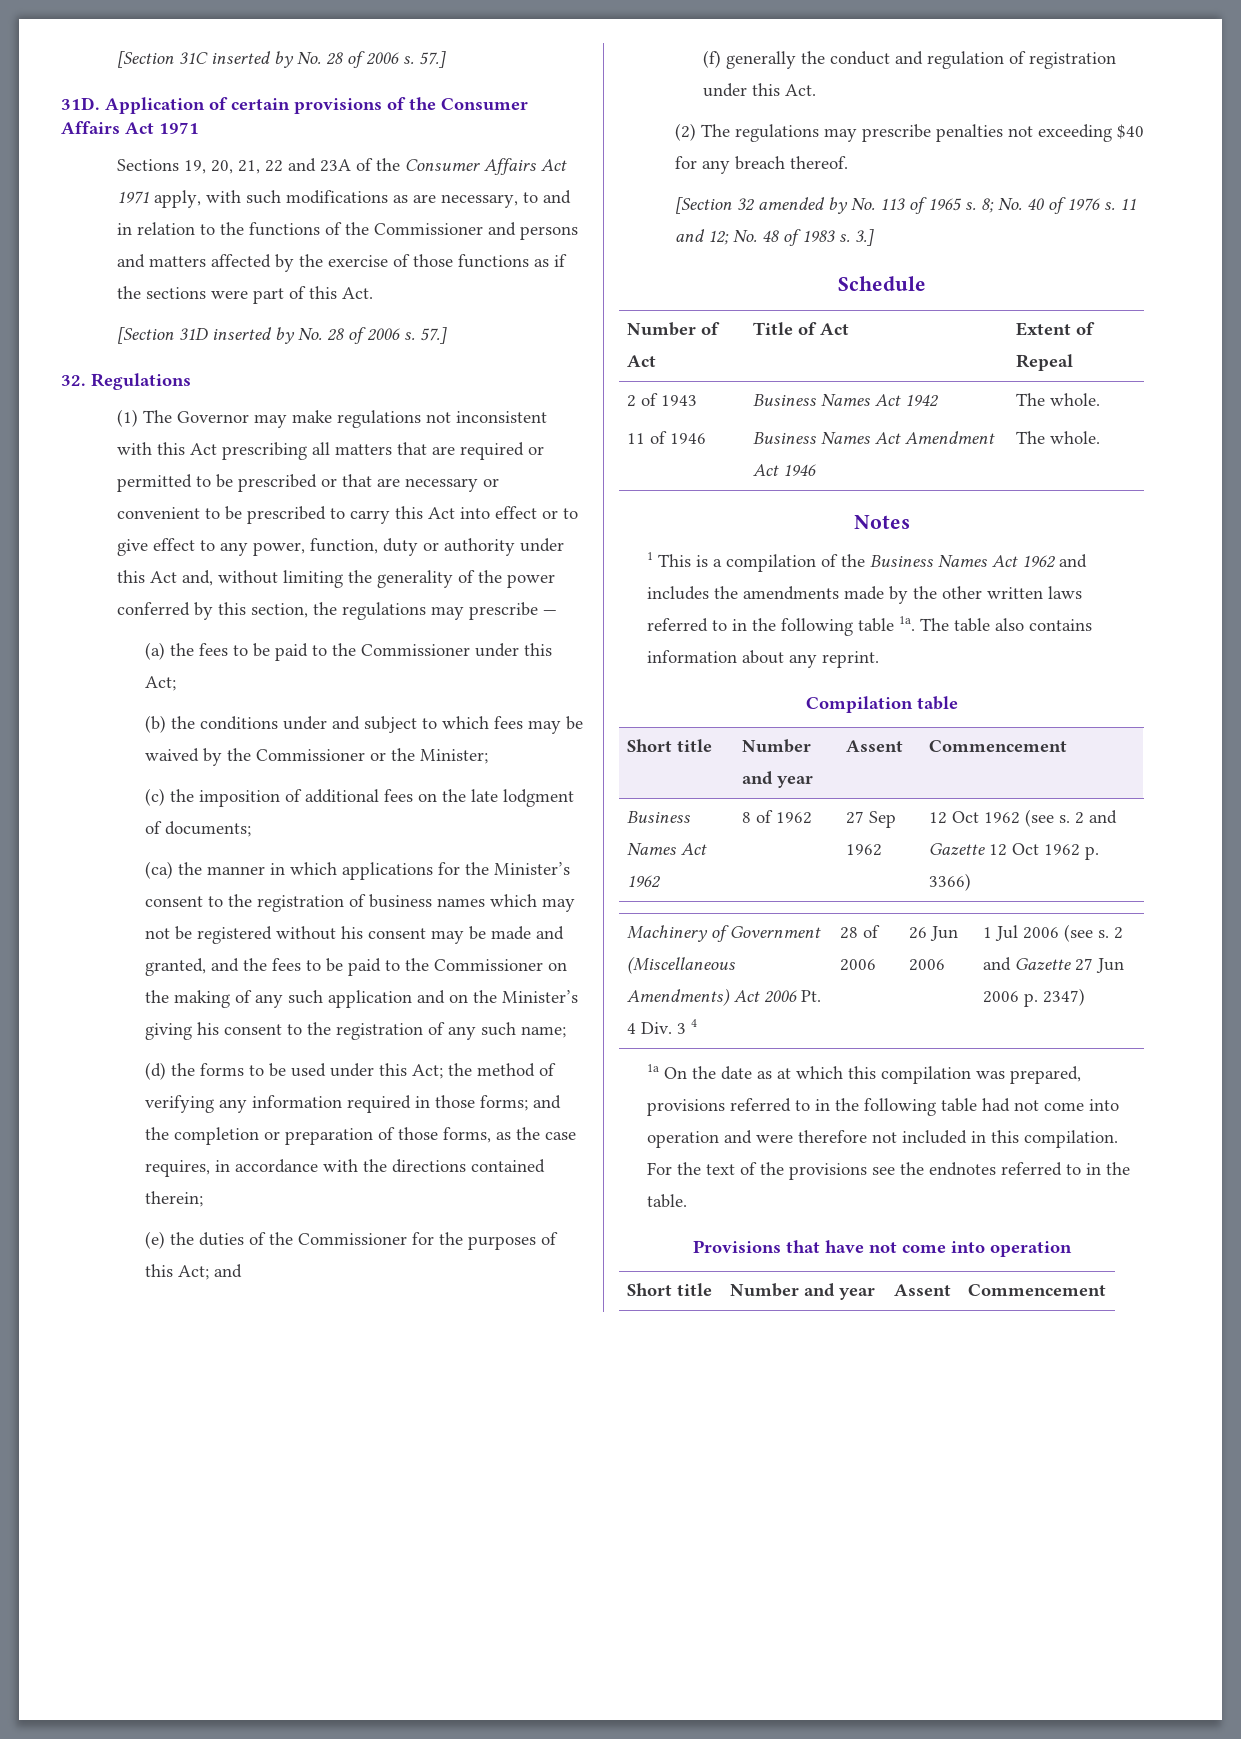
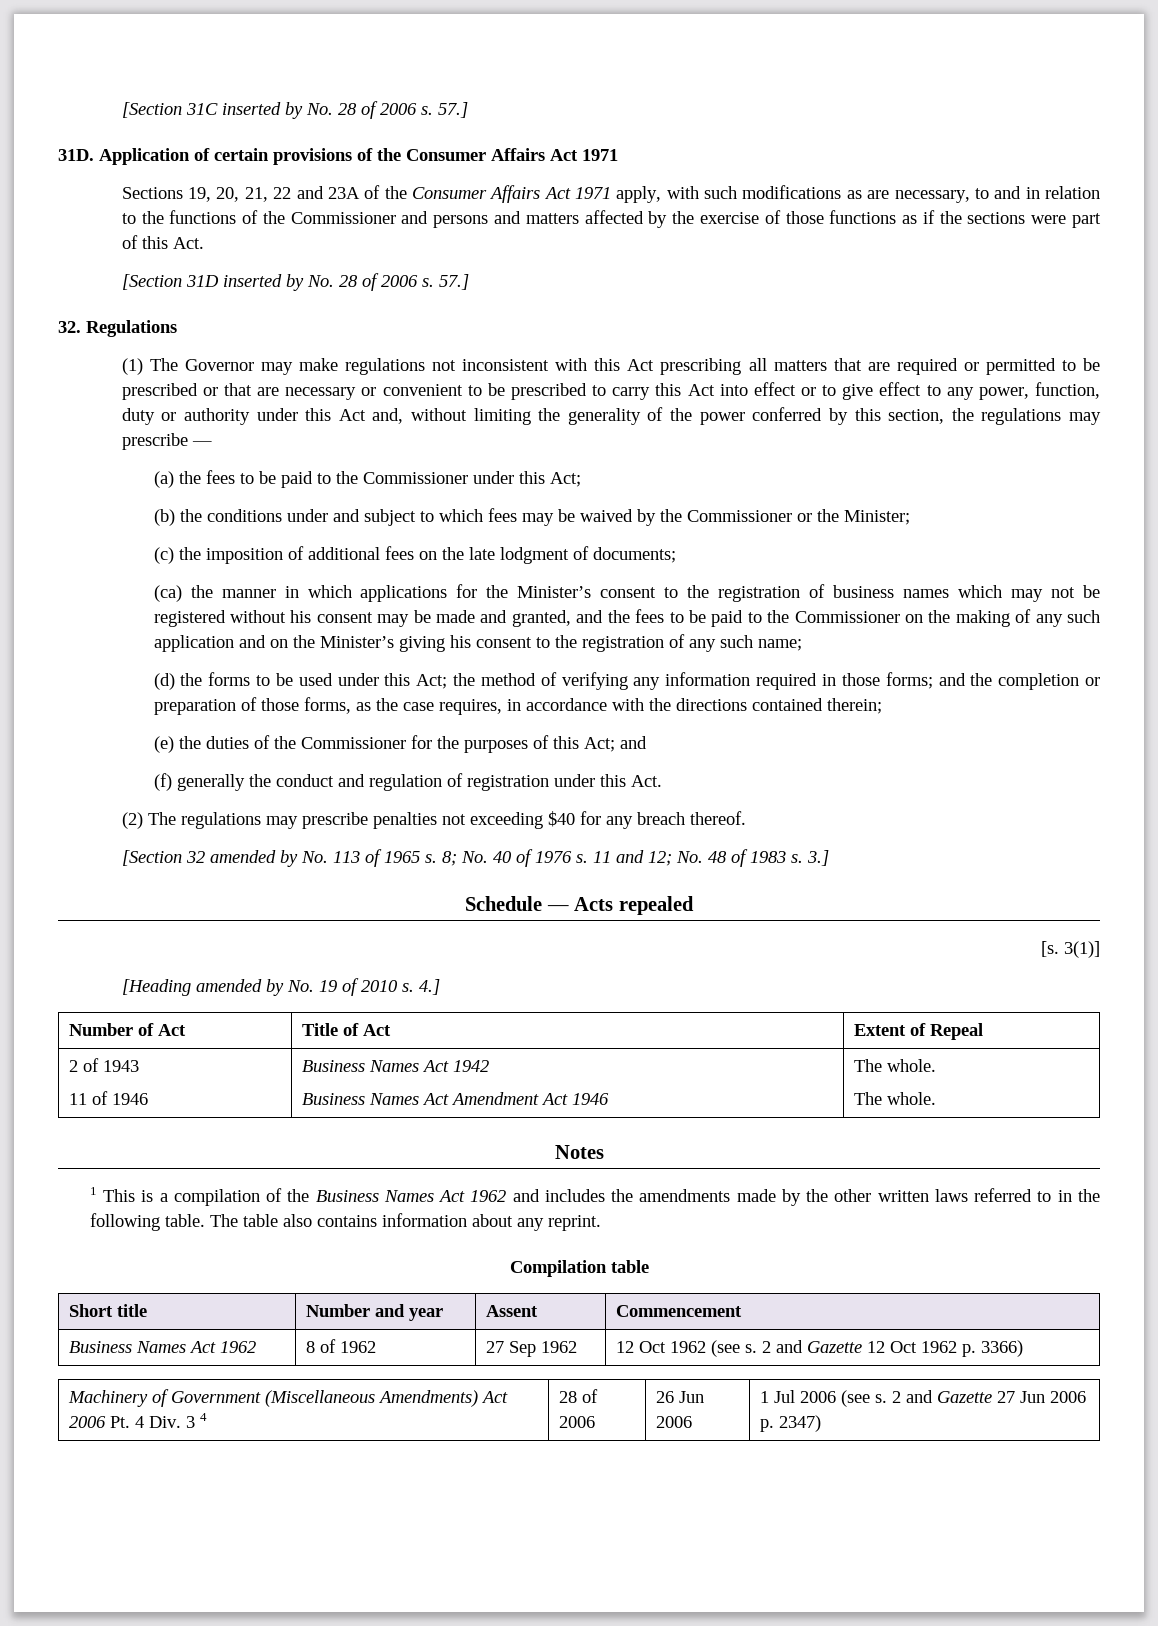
- Schedule
+ Schedule — Acts repealed
+ [s. 3(1)]
+ [Heading amended by No. 19 of 2010 s. 4.]
- 1 This is a compilation of the Business Names Act 1962 and includes the amendments made by the other written laws referred to in the following table 1a.
+ 1 This is a compilation of the Business Names Act 1962 and includes the amendments made by the other written laws referred to in the following table.
- 1a On the date as at which this compilation was prepared, provisions referred to in the following table had not come into operation and were therefore not included in this compilation. For the text of the provisions see the endnotes referred to in the table.
- Provisions that have not come into operation
- Short title | Number and year | Assent | Commencement

